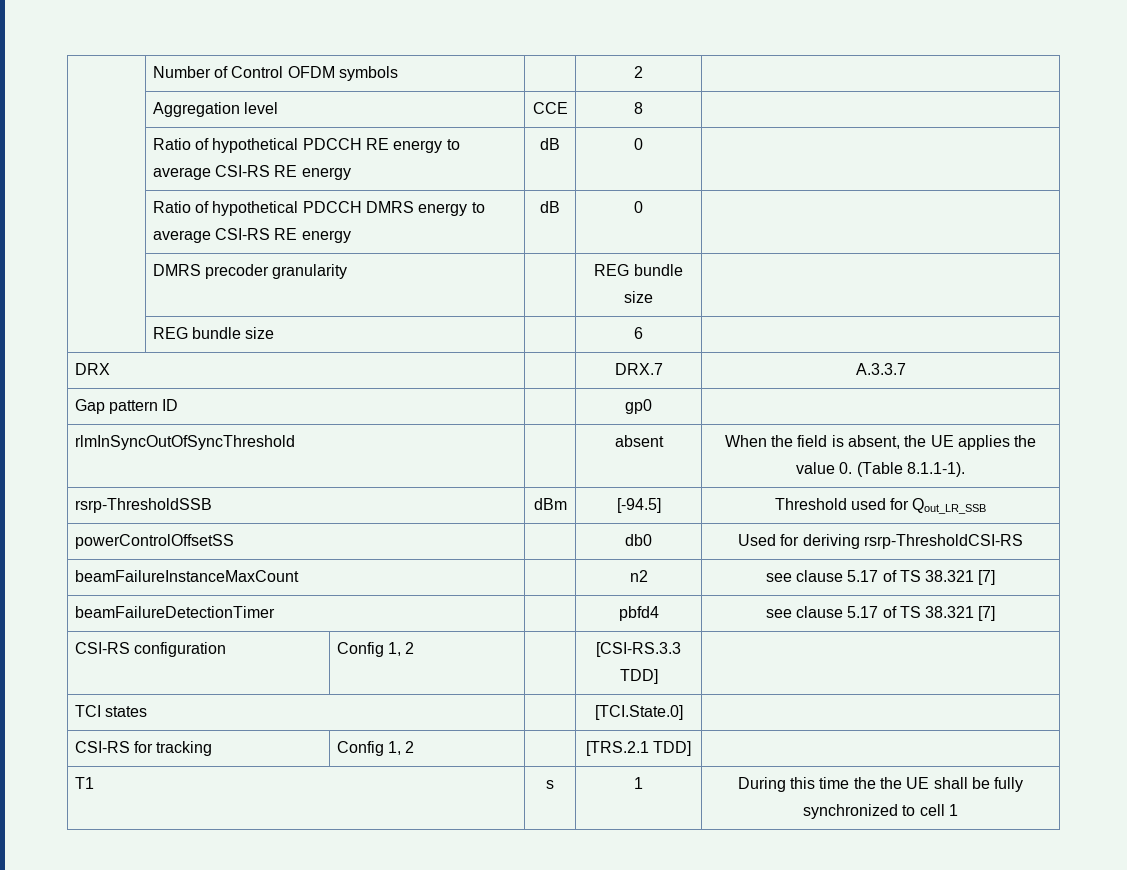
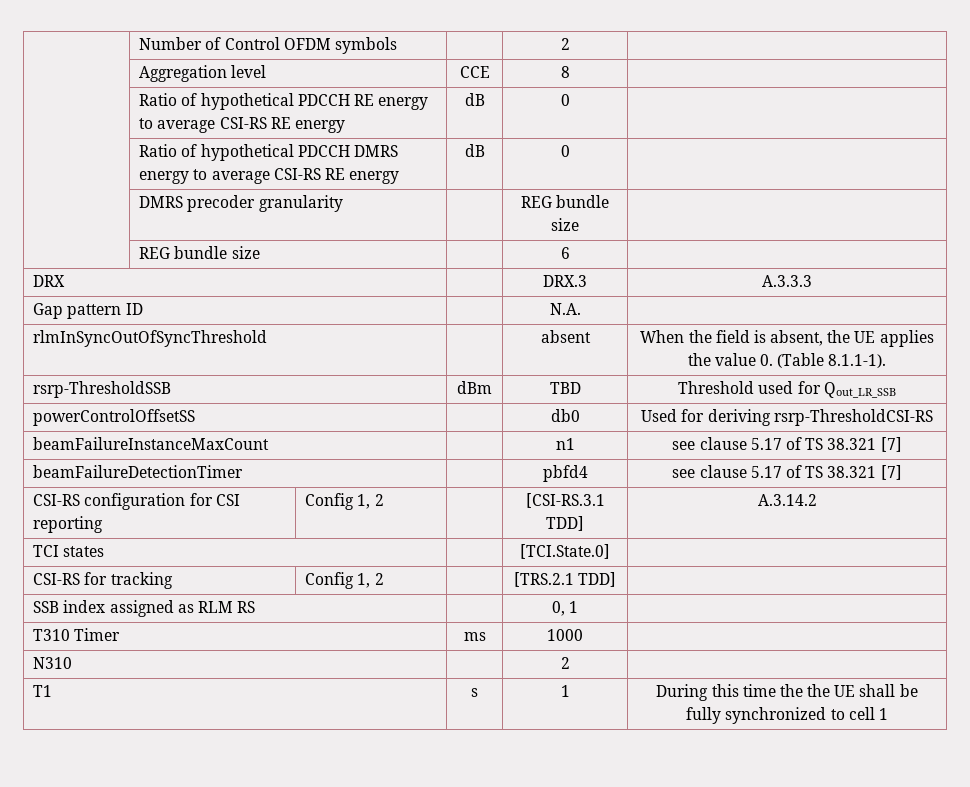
- DRX | | DRX.7 | A.3.3.7
+ DRX | | DRX.3 | A.3.3.3
- Gap pattern ID | | gp0 |
+ Gap pattern ID | | N.A. |
- rsrp-ThresholdSSB | dBm | [-94.5] | Threshold used for Qout_LR_SSB
+ rsrp-ThresholdSSB | dBm | TBD | Threshold used for Qout_LR_SSB
- beamFailureInstanceMaxCount | | n2 | see clause 5.17 of TS 38.321 [7]
+ beamFailureInstanceMaxCount | | n1 | see clause 5.17 of TS 38.321 [7]
- CSI-RS configuration | Config 1, 2 | | [CSI-RS.3.3 TDD] |
+ CSI-RS configuration for CSI reporting | Config 1, 2 | | [CSI-RS.3.1 TDD] | A.3.14.2
+ SSB index assigned as RLM RS | | 0, 1 |
+ T310 Timer | ms | 1000 |
+ N310 | | 2 |

